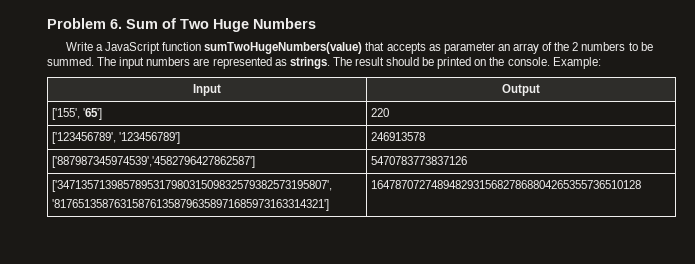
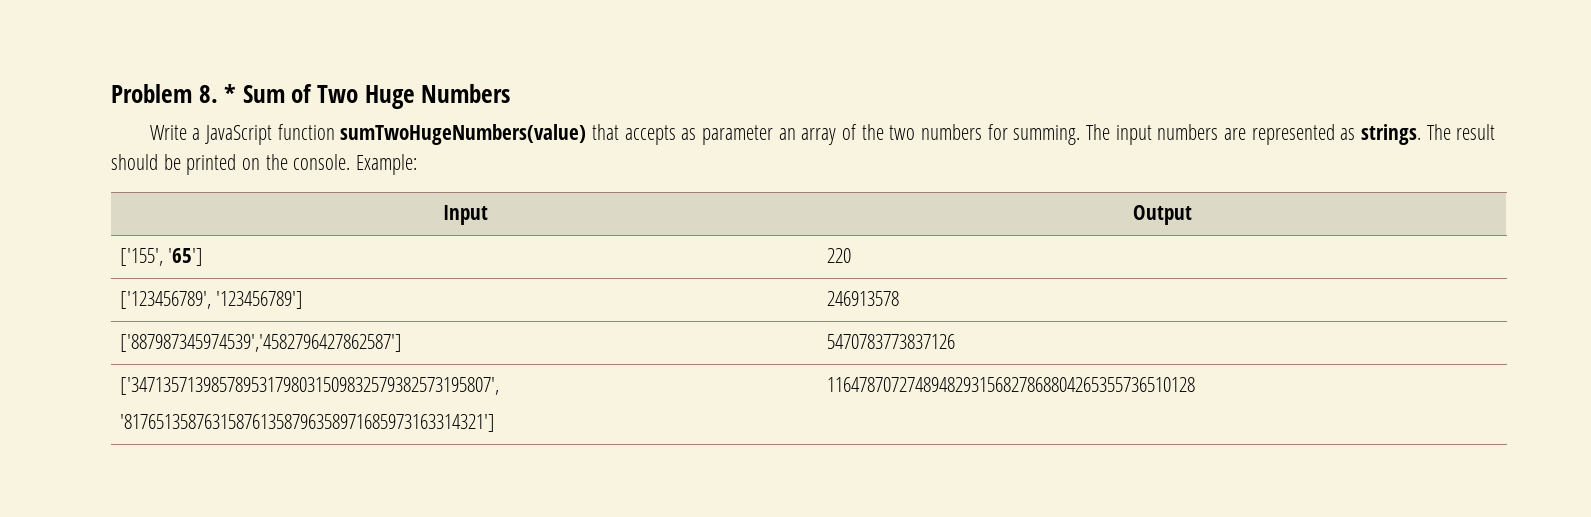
- Problem 6. Sum of Two Huge Numbers
+ Problem 8. * Sum of Two Huge Numbers
- Write a JavaScript function sumTwoHugeNumbers(value) that accepts as parameter an array of the 2 numbers to be summed.
+ Write a JavaScript function sumTwoHugeNumbers(value) that accepts as parameter an array of the two numbers for summing.
  ['347135713985789531798031509832579382573195807',
- '817651358763158761358796358971685973163314321'] | 164787072748948293156827868804265355736510128
+ '817651358763158761358796358971685973163314321'] | 1164787072748948293156827868804265355736510128

